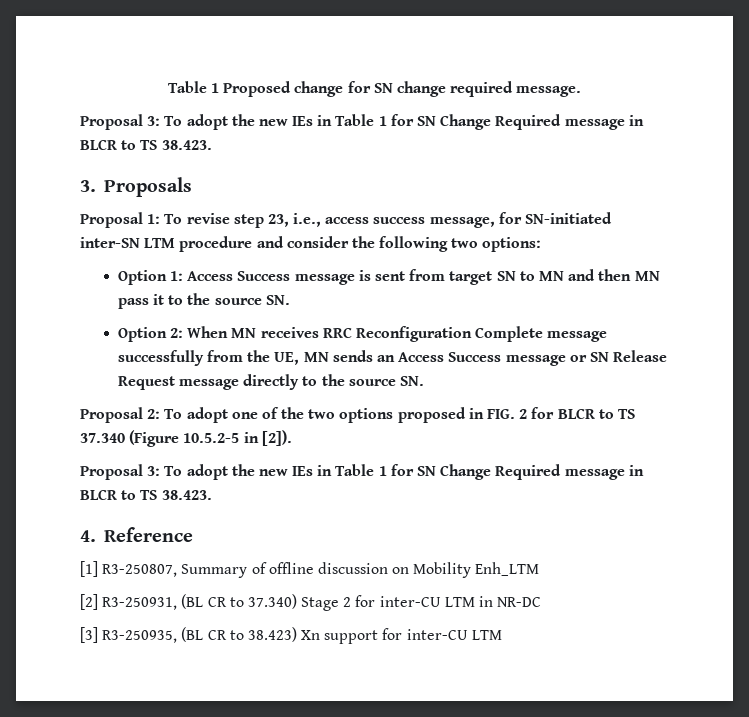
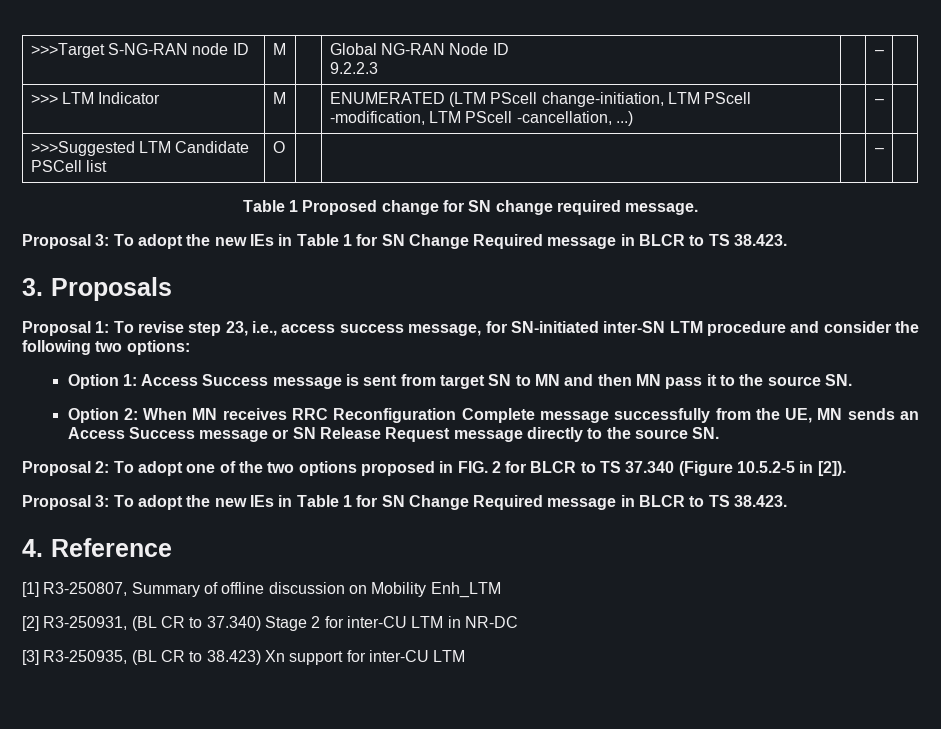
+ >>>Target S-NG-RAN node ID | M | | Global NG-RAN Node ID
+ 9.2.2.3 | | – |
+ >>> LTM Indicator | M | | ENUMERATED (LTM PScell change-initiation, LTM PScell -modification, LTM PScell -cancellation, ...) | | – |
+ >>>Suggested LTM Candidate PSCell list | O | | | | – |

